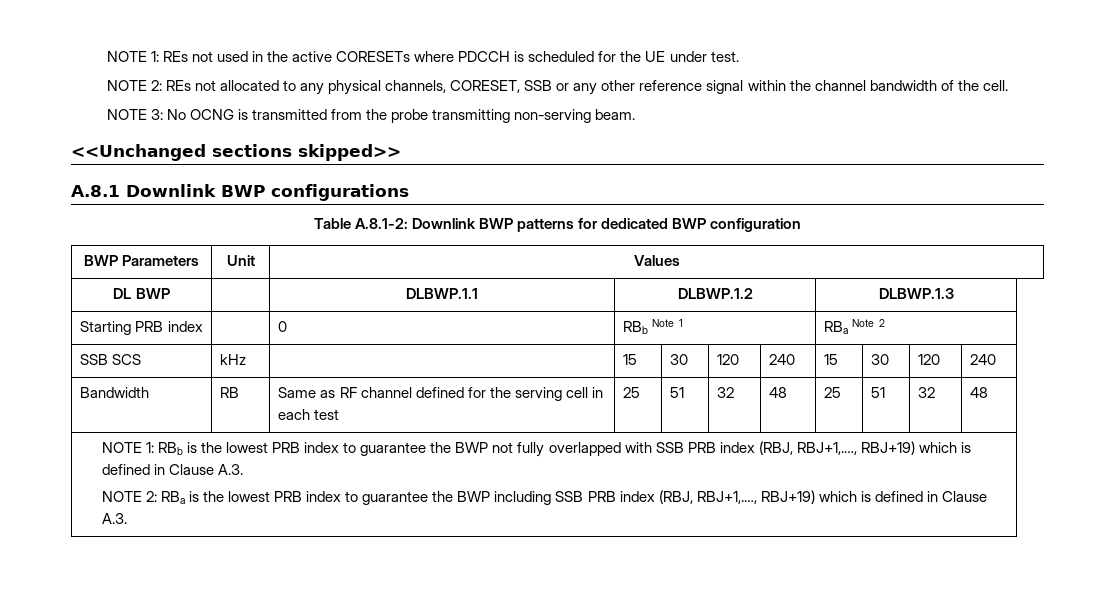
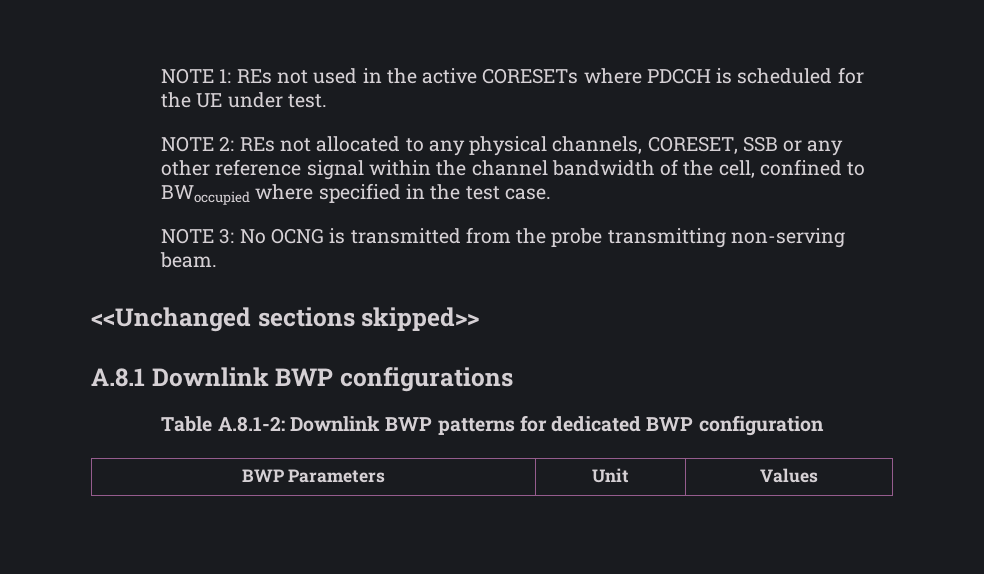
- NOTE 2: REs not allocated to any physical channels, CORESET, SSB or any other reference signal within the channel bandwidth of the cell.
+ NOTE 2: REs not allocated to any physical channels, CORESET, SSB or any other reference signal within the channel bandwidth of the cell, confined to BWoccupied where specified in the test case.
- DL BWP | | DLBWP.1.1 | DLBWP.1.2 | DLBWP.1.3
- Starting PRB index | | 0 | RBb Note 1 | RBa Note 2
- SSB SCS | kHz | | 15 | 30 | 120 | 240 | 15 | 30 | 120 | 240
- Bandwidth | RB | Same as RF channel defined for the serving cell in each test | 25 | 51 | 32 | 48 | 25 | 51 | 32 | 48
- NOTE 1: RBb is the lowest PRB index to guarantee the BWP not fully overlapped with SSB PRB index (RBJ, RBJ+1,.…, RBJ+19) which is defined in Clause A.3.
- NOTE 2: RBa is the lowest PRB index to guarantee the BWP including SSB PRB index (RBJ, RBJ+1,.…, RBJ+19) which is defined in Clause A.3.

